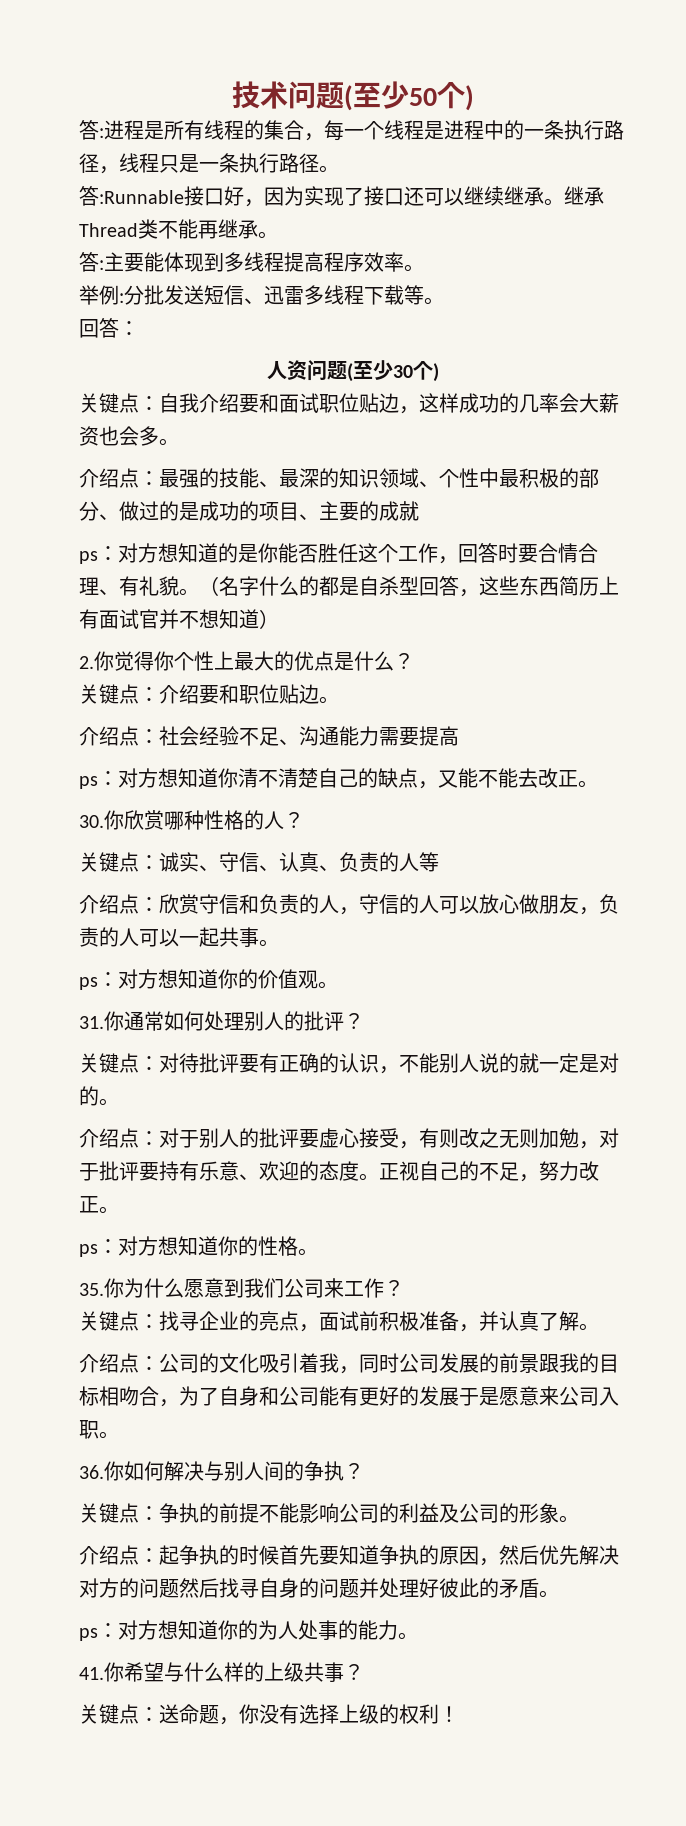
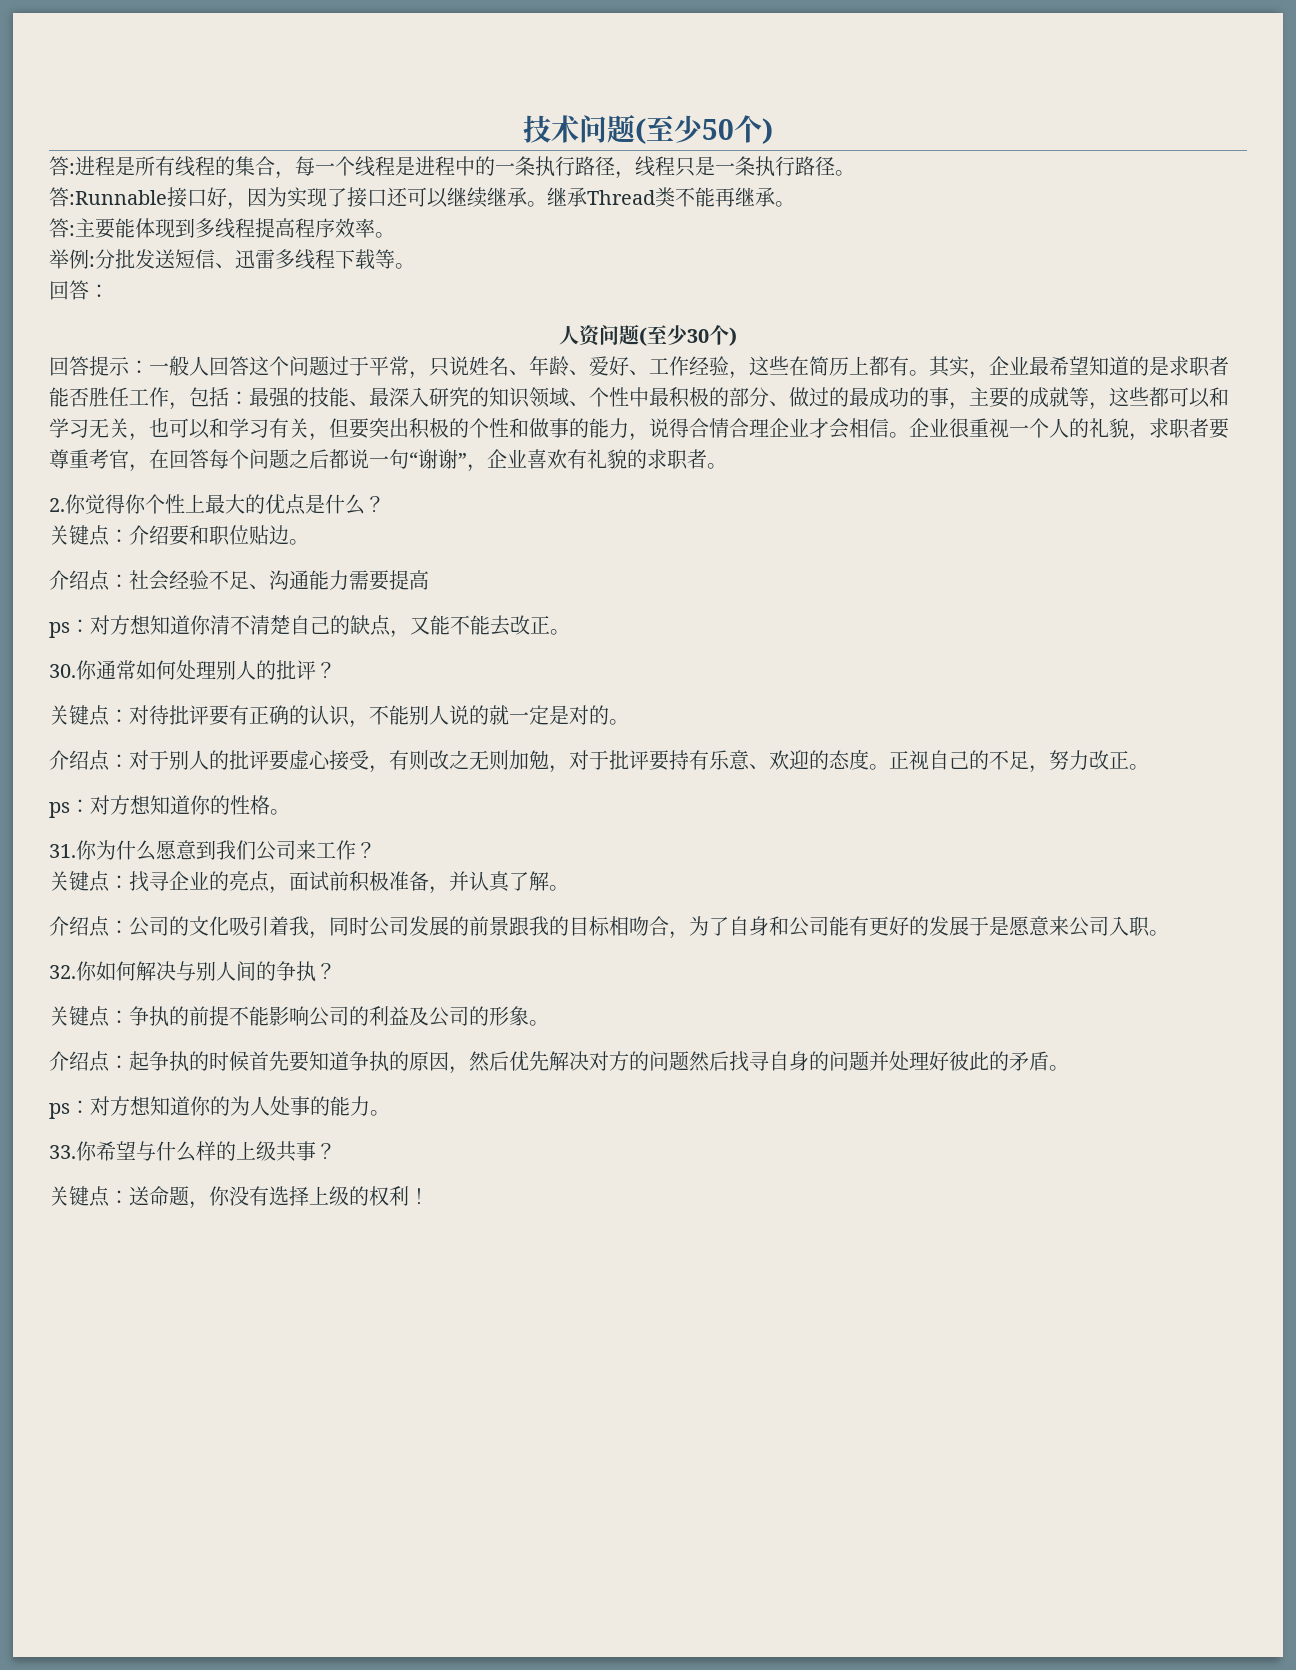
- 关键点：自我介绍要和面试职位贴边，这样成功的几率会大薪资也会多。
- 介绍点：最强的技能、最深的知识领域、个性中最积极的部分、做过的是成功的项目、主要的成就
- ps：对方想知道的是你能否胜任这个工作，回答时要合情合理、有礼貌。（名字什么的都是自杀型回答，这些东西简历上有面试官并不想知道）
+ 回答提示：一般人回答这个问题过于平常，只说姓名、年龄、爱好、工作经验，这些在简历上都有。其实，企业最希望知道的是求职者能否胜任工作，包括：最强的技能、最深入研究的知识领域、个性中最积极的部分、做过的最成功的事，主要的成就等，这些都可以和学习无关，也可以和学习有关，但要突出积极的个性和做事的能力，说得合情合理企业才会相信。企业很重视一个人的礼貌，求职者要尊重考官，在回答每个问题之后都说一句“谢谢”，企业喜欢有礼貌的求职者。
- 30.你欣赏哪种性格的人？
- 关键点：诚实、守信、认真、负责的人等
- 介绍点：欣赏守信和负责的人，守信的人可以放心做朋友，负责的人可以一起共事。
- ps：对方想知道你的价值观。
- 31.你通常如何处理别人的批评？
+ 30.你通常如何处理别人的批评？
- 35.你为什么愿意到我们公司来工作？
+ 31.你为什么愿意到我们公司来工作？
- 36.你如何解决与别人间的争执？
+ 32.你如何解决与别人间的争执？
- 41.你希望与什么样的上级共事？
+ 33.你希望与什么样的上级共事？

